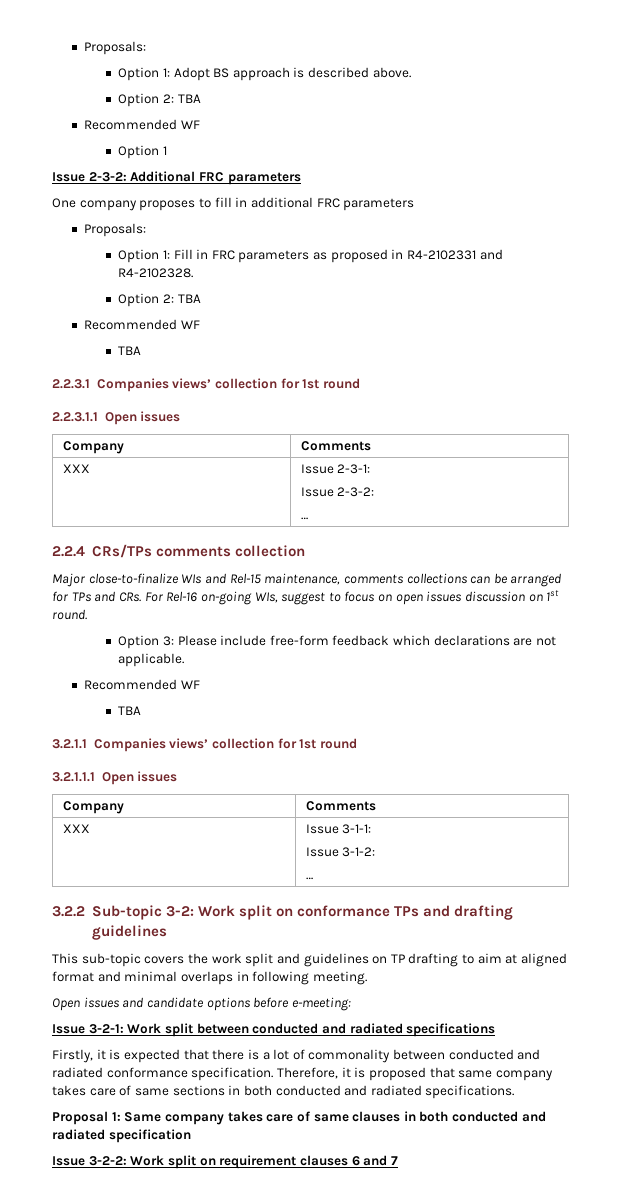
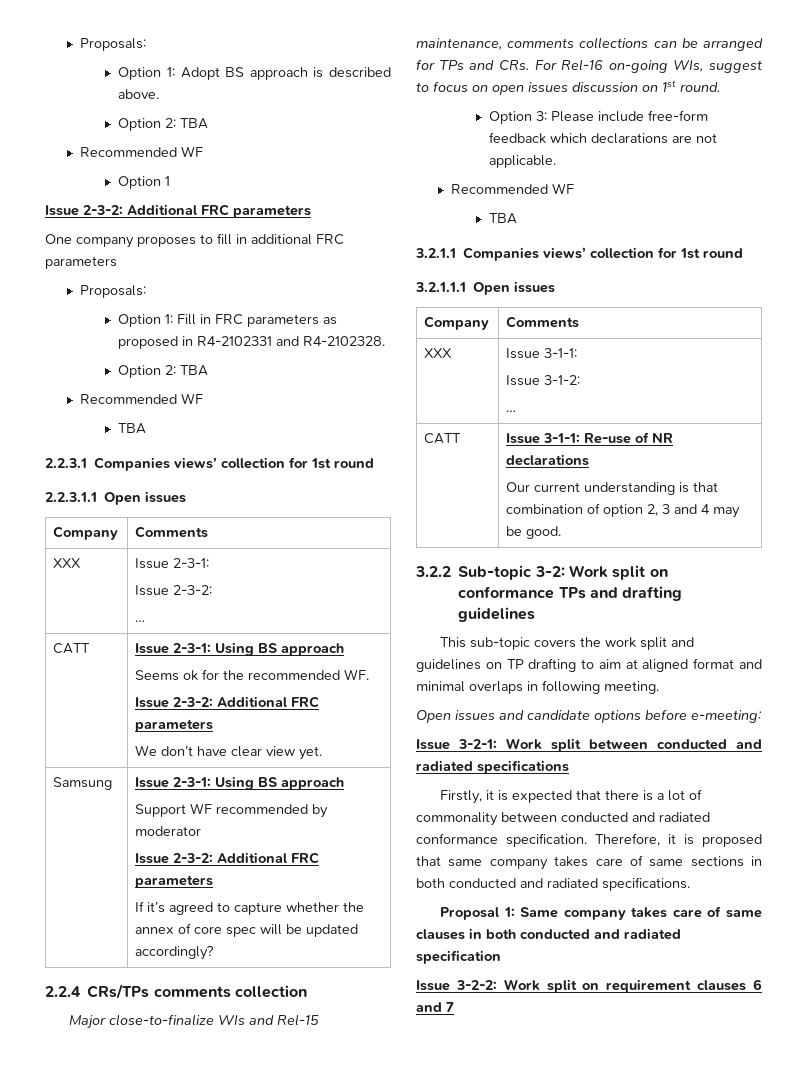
+ CATT | Issue 2-3-1: Using BS approach
+ Seems ok for the recommended WF.
+ Issue 2-3-2: Additional FRC parameters
+ We don’t have clear view yet.
+ Samsung | Issue 2-3-1: Using BS approach
+ Support WF recommended by moderator
+ Issue 2-3-2: Additional FRC parameters
+ If it’s agreed to capture whether the annex of core spec will be updated accordingly?
+ CATT | Issue 3-1-1: Re-use of NR declarations
+ Our current understanding is that combination of option 2, 3 and 4 may be good.

